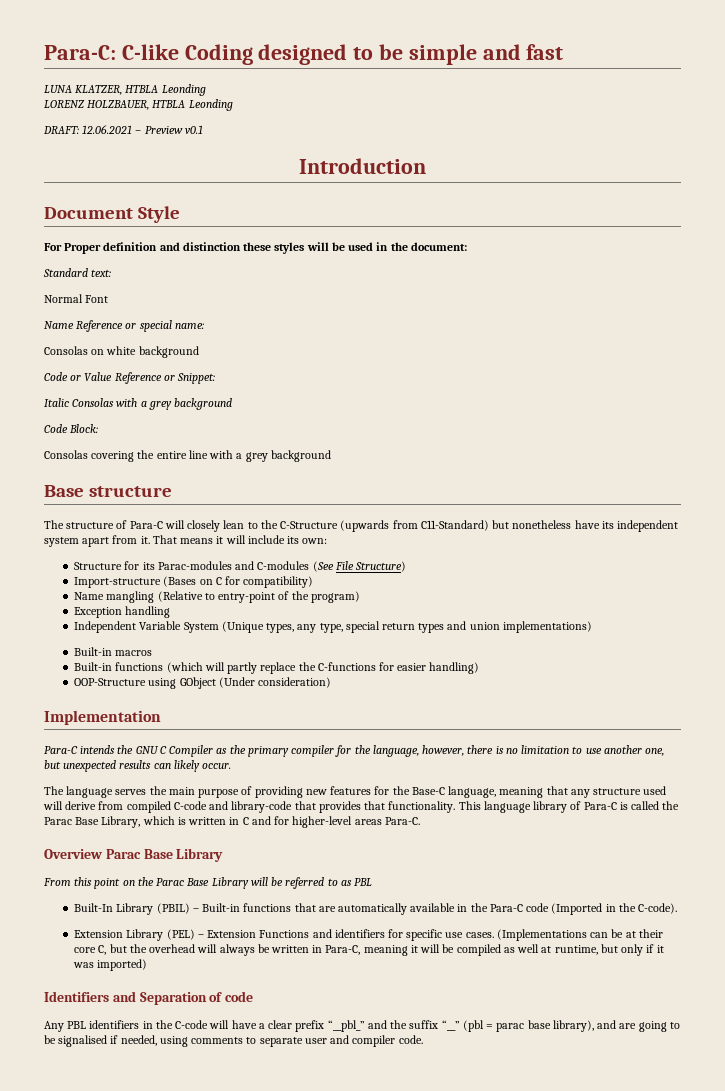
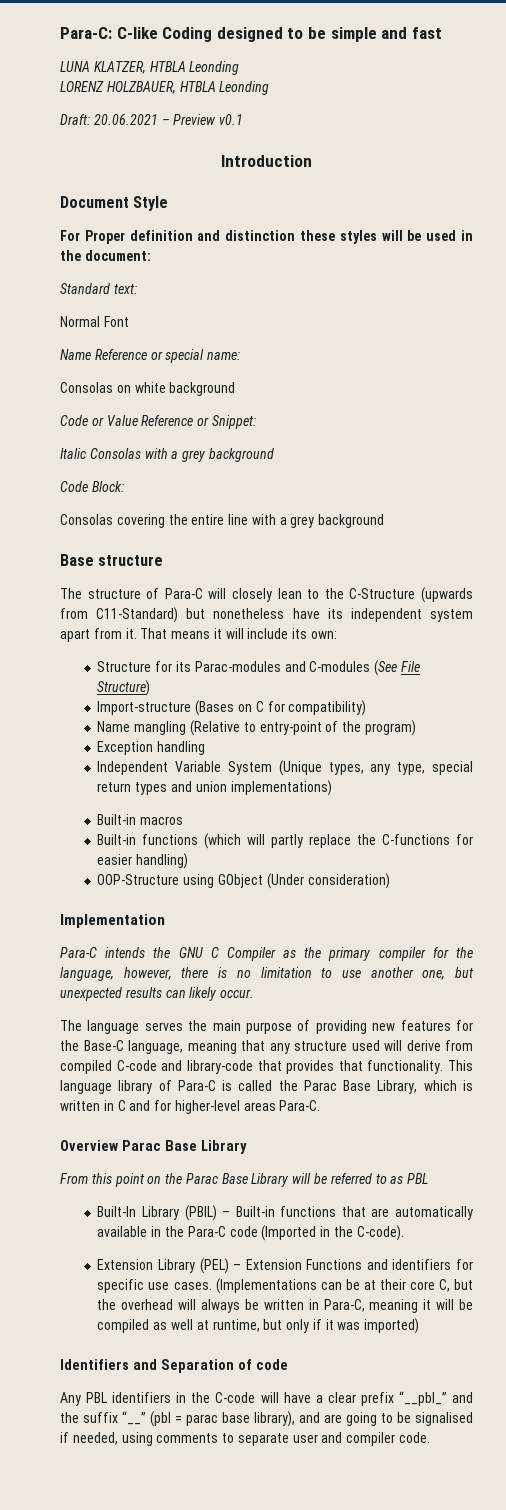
- DRAFT: 12.06.2021 – Preview v0.1
+ Draft: 20.06.2021 – Preview v0.1

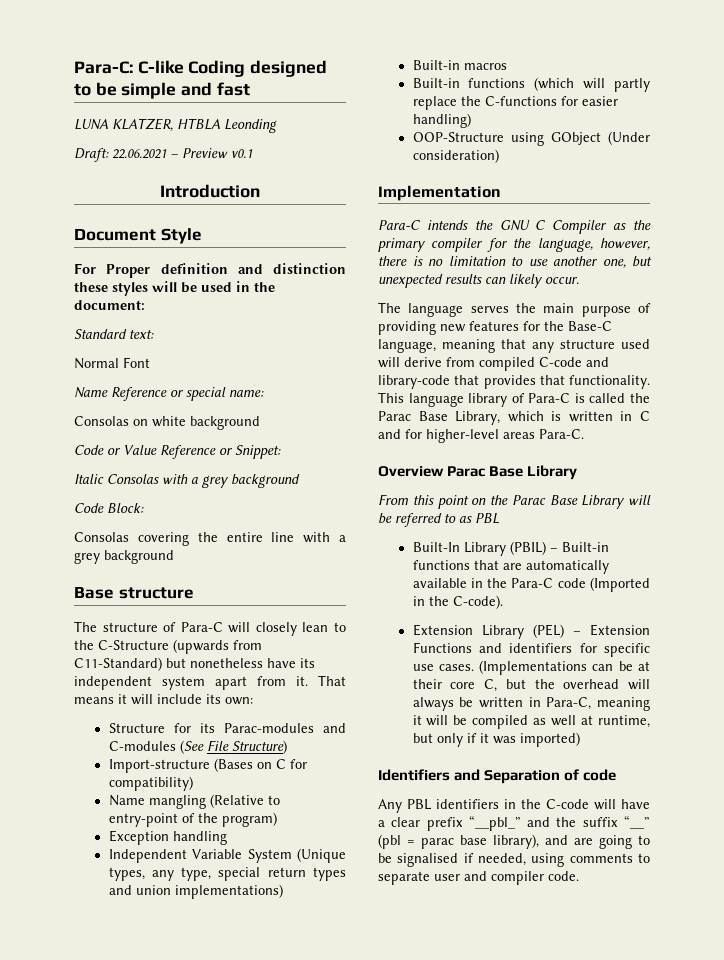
- LORENZ HOLZBAUER, HTBLA Leonding
- Draft: 20.06.2021 – Preview v0.1
+ Draft: 22.06.2021 – Preview v0.1

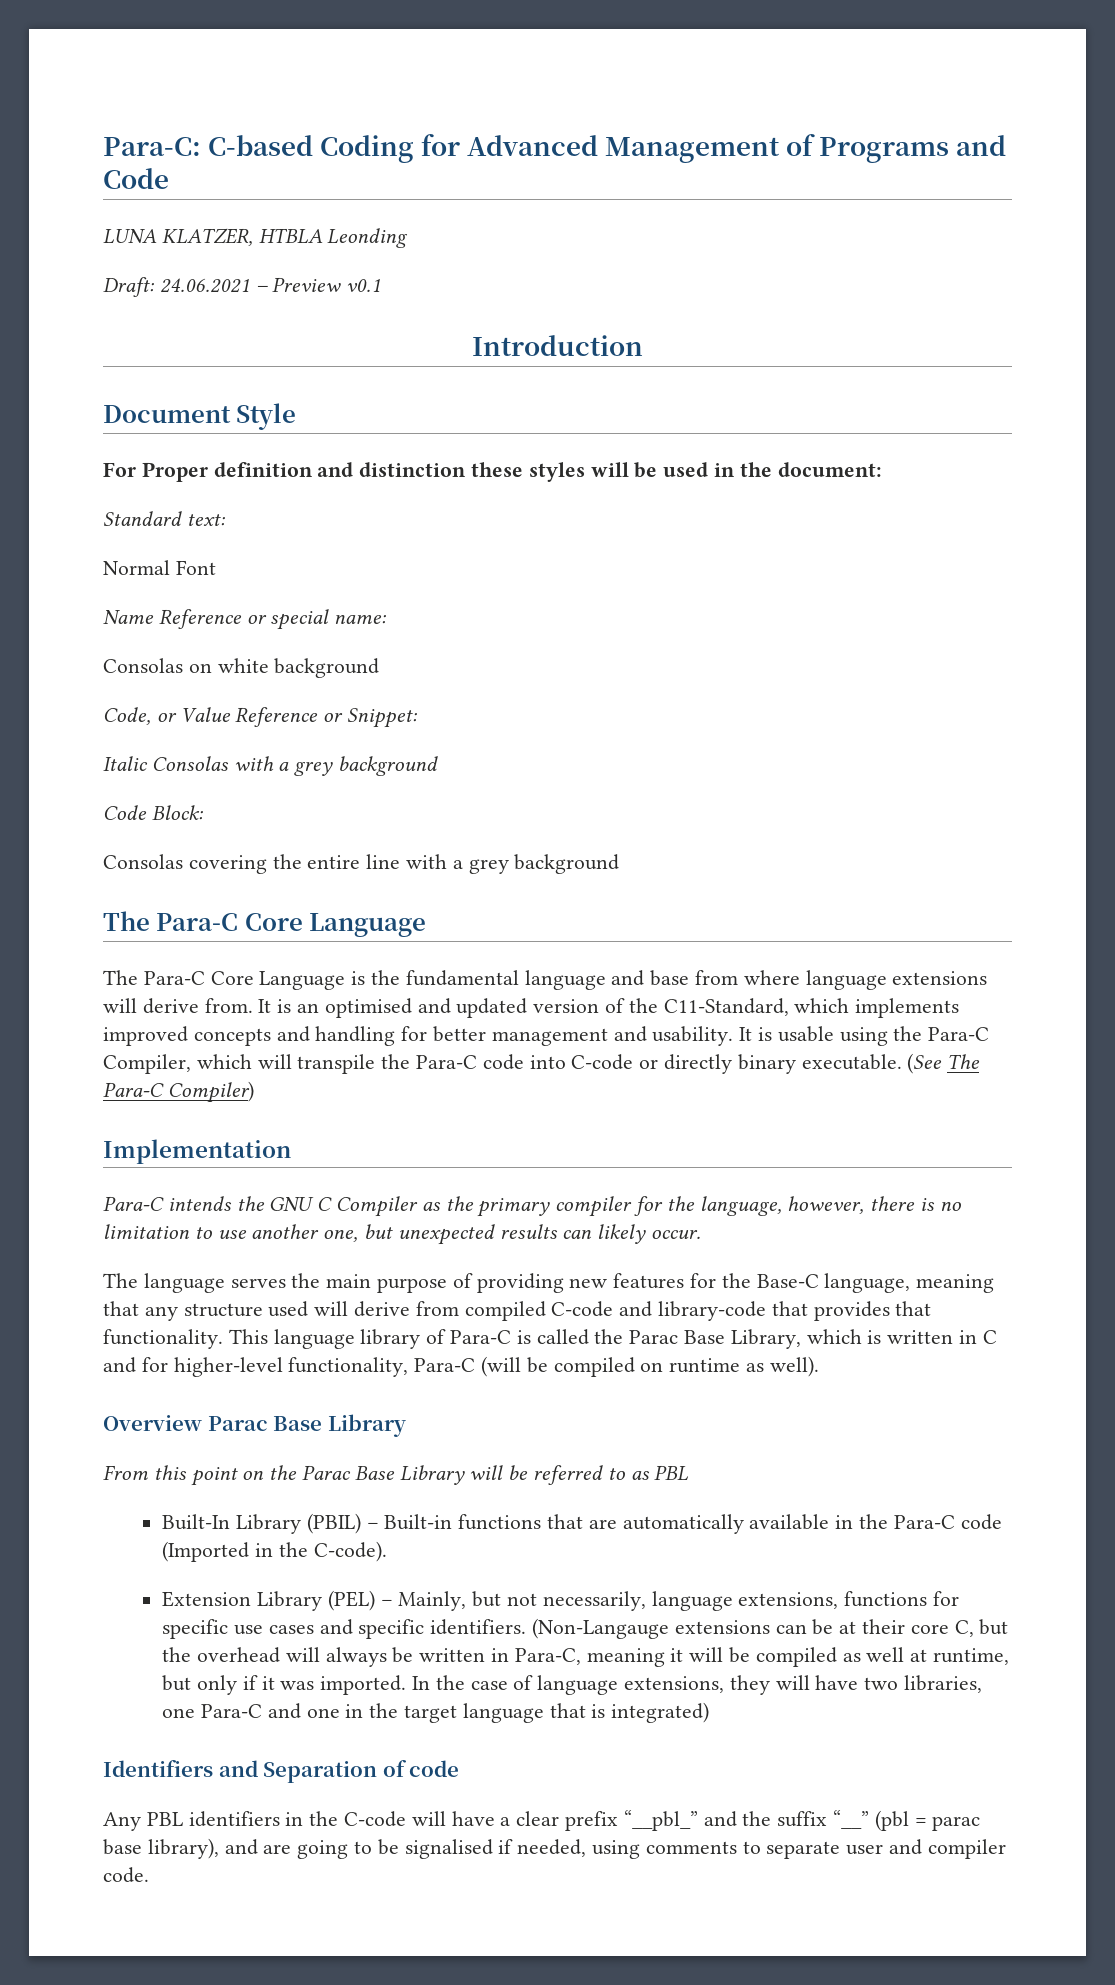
- Para-C: C-like Coding designed to be simple and fast
+ Para-C: C-based Coding for Advanced Management of Programs and Code
- Draft: 22.06.2021 – Preview v0.1
+ Draft: 24.06.2021 – Preview v0.1
- Code or Value Reference or Snippet:
+ Code, or Value Reference or Snippet:
  Consolas covering the entire line with a grey background
- Base structure
- The structure of Para-C will closely lean to the C-Structure (upwards from C11-Standard) but nonetheless have its independent system apart from it. That means it will include its own:
- Structure for its Parac-modules and C-modules (See File Structure)
- Import-structure (Bases on C for compatibility)
- Name mangling (Relative to entry-point of the program)
- Exception handling
- Independent Variable System (Unique types, any type, special return types and union implementations)
- Built-in macros
- Built-in functions (which will partly replace the C-functions for easier handling)
- OOP-Structure using GObject (Under consideration)
+ The Para-C Core Language
+ The Para-C Core Language is the fundamental language and base from where language extensions will derive from. It is an optimised and updated version of the C11-Standard, which implements improved concepts and handling for better management and usability. It is usable using the Para-C Compiler, which will transpile the Para-C code into C-code or directly binary executable. (See The Para-C Compiler)
- This language library of Para-C is called the Parac Base Library, which is written in C and for higher-level areas Para-C.
+ This language library of Para-C is called the Parac Base Library, which is written in C and for higher-level functionality, Para-C (will be compiled on runtime as well).
- Extension Library (PEL) – Extension Functions and identifiers for specific use cases. (Implementations can be at their core C, but the overhead will always be written in Para-C, meaning it will be compiled as well at runtime, but only if it was imported)
+ Extension Library (PEL) – Mainly, but not necessarily, language extensions, functions for specific use cases and specific identifiers. (Non-Langauge extensions can be at their core C, but the overhead will always be written in Para-C, meaning it will be compiled as well at runtime, but only if it was imported. In the case of language extensions, they will have two libraries, one Para-C and one in the target language that is integrated)

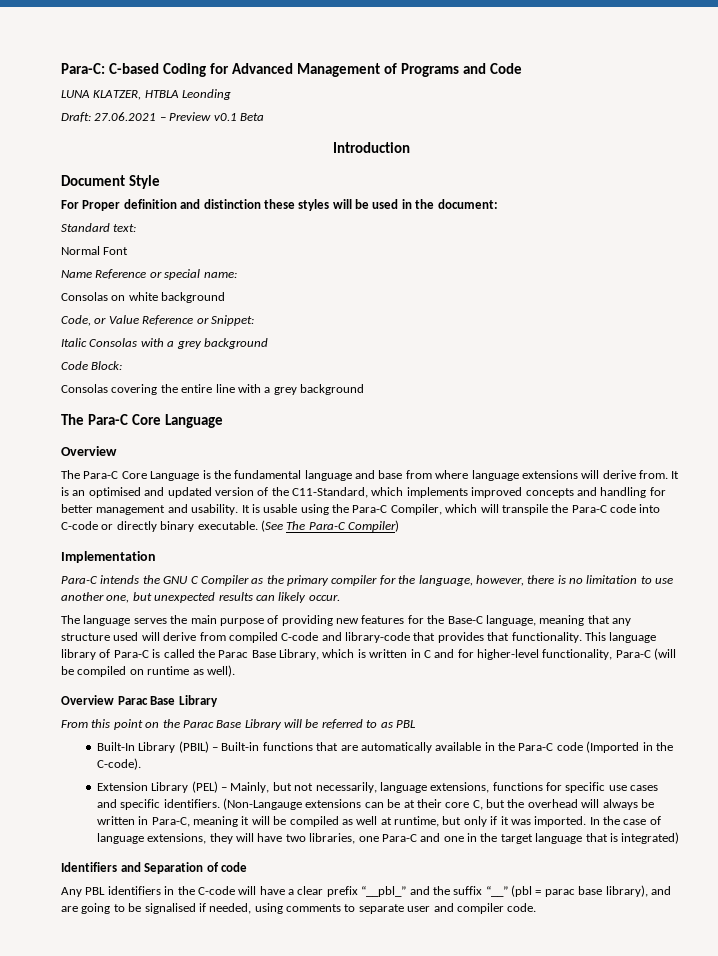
- Draft: 24.06.2021 – Preview v0.1
+ Draft: 27.06.2021 – Preview v0.1 Beta
  Consolas covering the entire line with a grey background
  The Para-C Core Language
+ Overview

